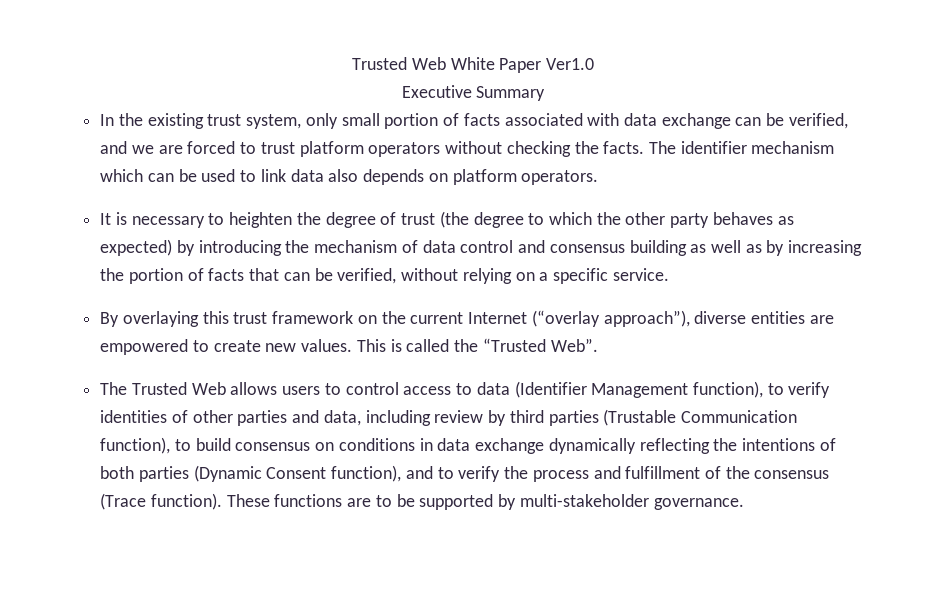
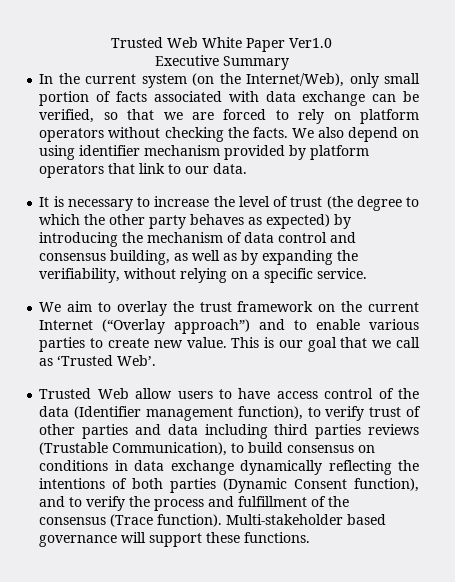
- In the existing trust system, only small portion of facts associated with data exchange can be verified, and we are forced to trust platform operators without checking the facts.
+ In the current system (on the Internet/Web), only small portion of facts associated with data exchange can be verified, so that we are forced to rely on platform operators without checking the facts.
- The identifier mechanism which can be used to link data also depends on platform operators.
+ We also depend on using identifier mechanism provided by platform operators that link to our data.
- It is necessary to heighten the degree of trust (the degree to which the other party behaves as expected) by introducing the mechanism of data control and consensus building as well as by increasing the portion of facts that can be verified, without relying on a specific service.
+ It is necessary to increase the level of trust (the degree to which the other party behaves as expected) by introducing the mechanism of data control and consensus building, as well as by expanding the verifiability, without relying on a specific service.
- By overlaying this trust framework on the current Internet (“overlay approach”), diverse entities are empowered to create new values.
+ We aim to overlay the trust framework on the current Internet (“Overlay approach”) and to enable various parties to create new value.
- This is called the “Trusted Web”.
- The Trusted Web allows users to control access to data (Identifier Management function), to verify identities of other parties and data, including review by third parties (Trustable Communication function), to build consensus on conditions in data exchange dynamically reflecting the intentions of both parties (Dynamic Consent function), and to verify the process and fulfillment of the consensus (Trace function).
+ This is our goal that we call as ‘Trusted Web’.
+ Trusted Web allow users to have access control of the data (Identifier management function), to verify trust of other parties and data including third parties reviews (Trustable Communication), to build consensus on conditions in data exchange dynamically reflecting the intentions of both parties (Dynamic Consent function), and to verify the process and fulfillment of the consensus (Trace function).
- These functions are to be supported by multi-stakeholder governance.
+ Multi-stakeholder based governance will support these functions.

